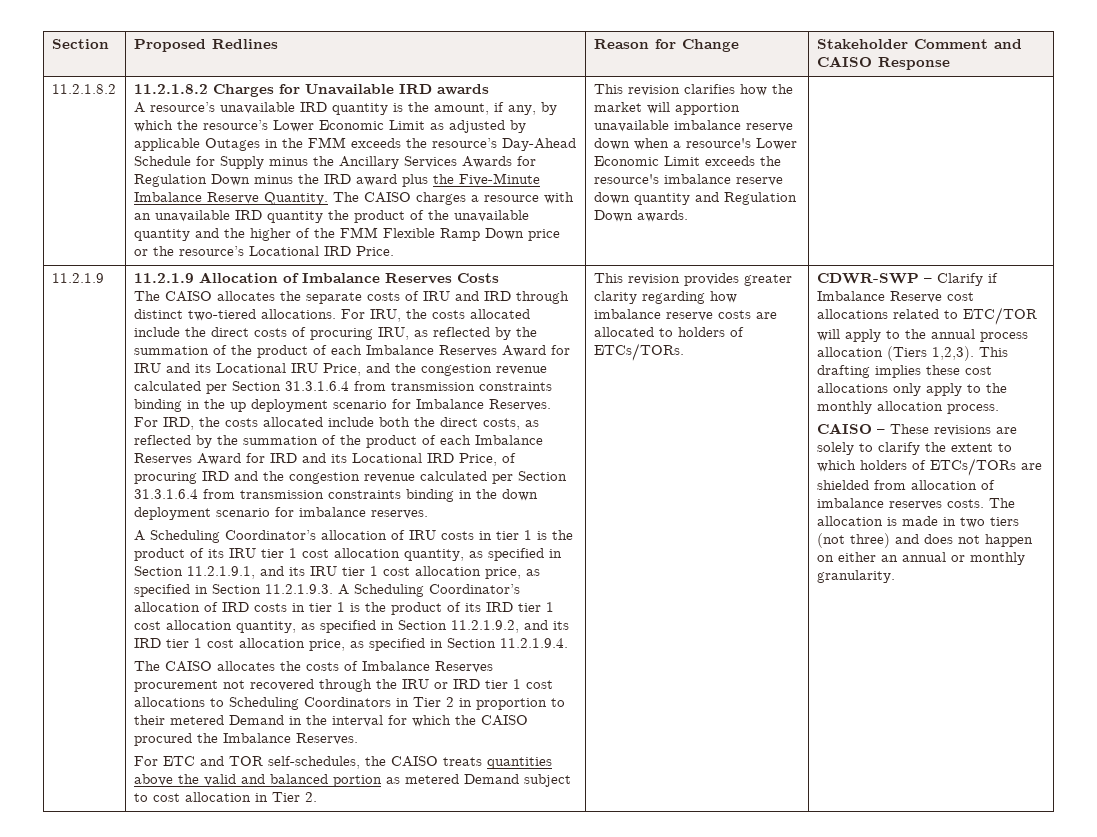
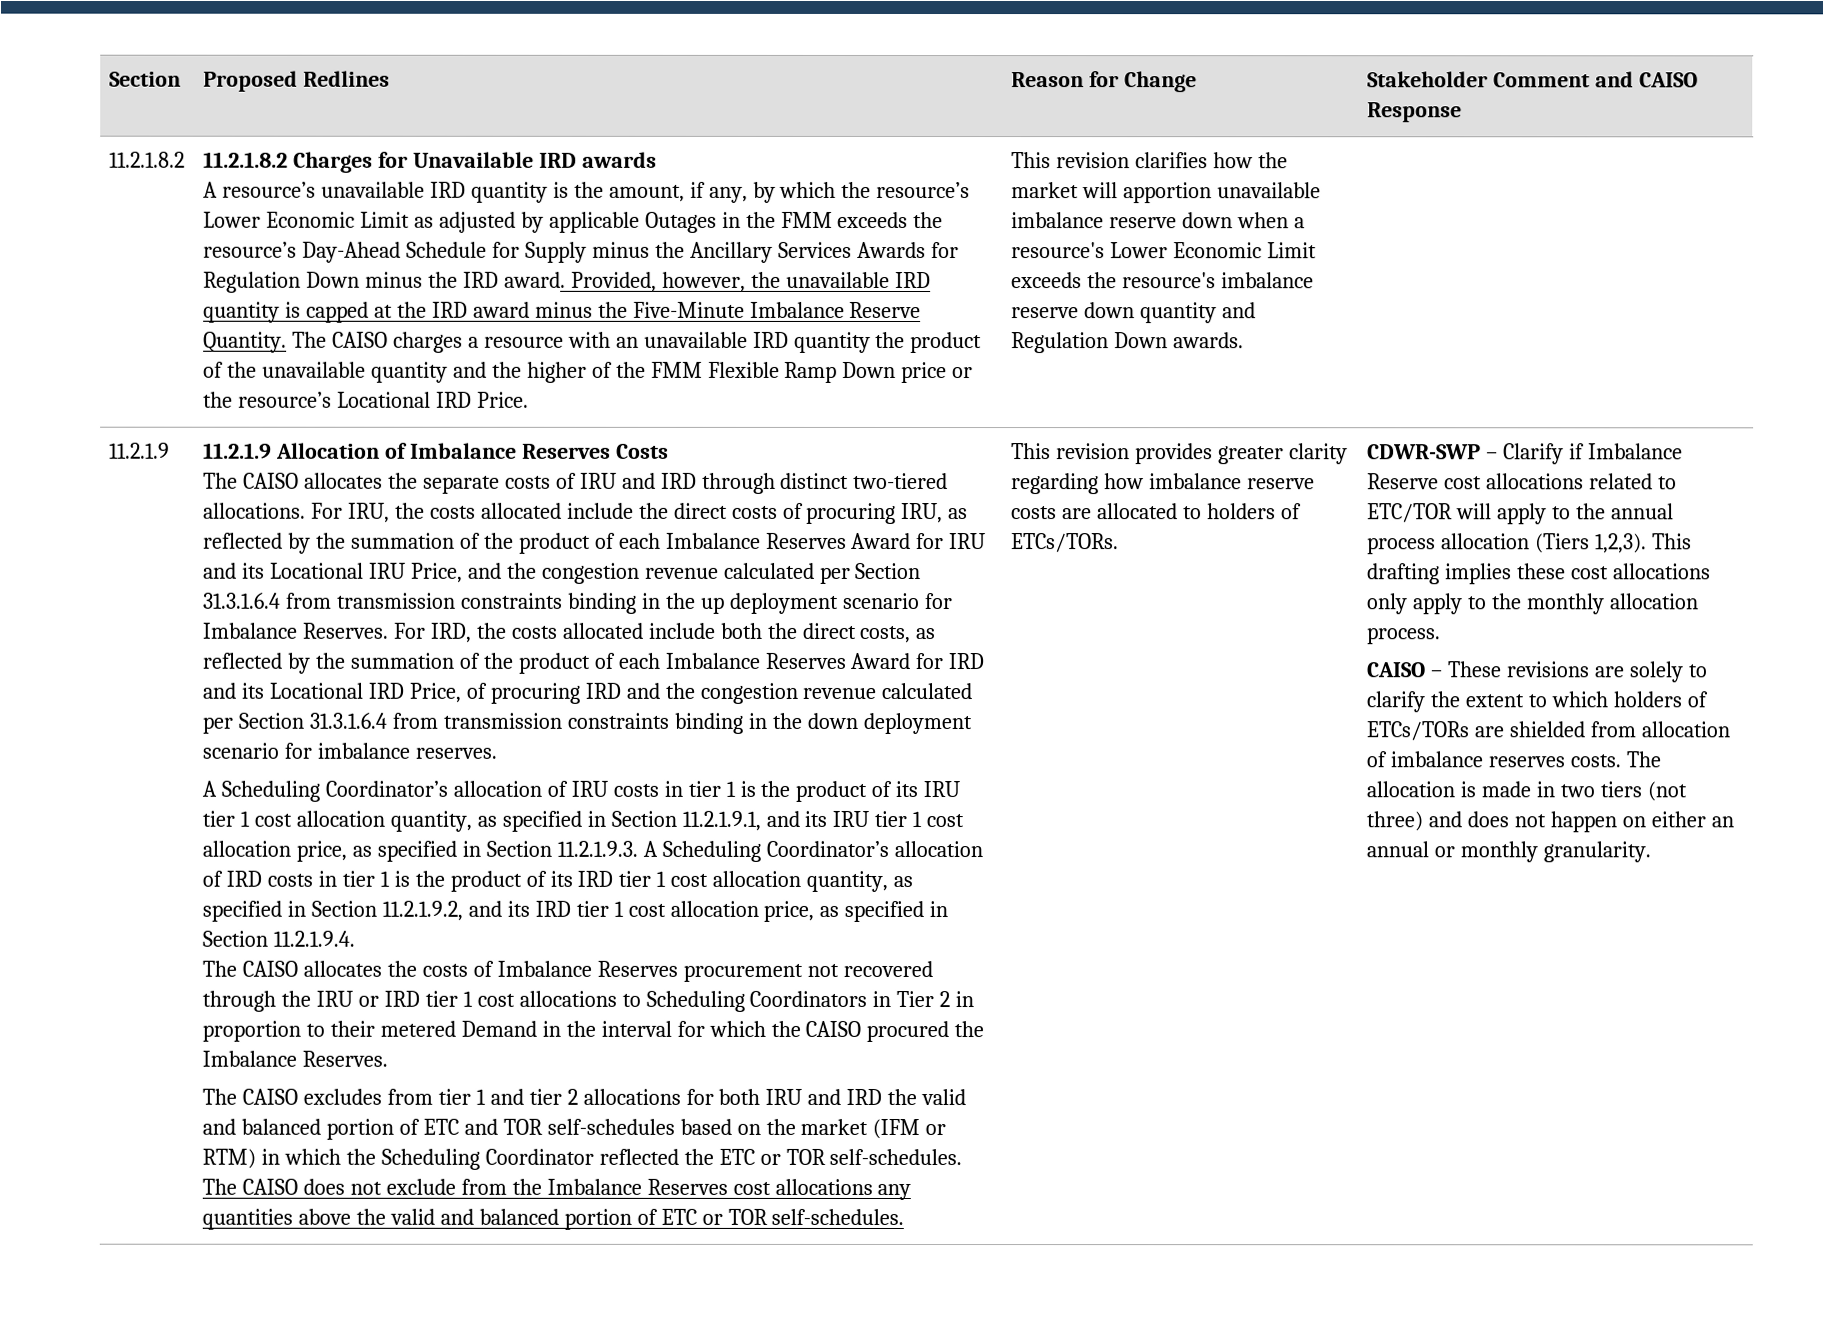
- A resource’s unavailable IRD quantity is the amount, if any, by which the resource’s Lower Economic Limit as adjusted by applicable Outages in the FMM exceeds the resource’s Day-Ahead Schedule for Supply minus the Ancillary Services Awards for Regulation Down minus the IRD award plus the Five-Minute Imbalance Reserve Quantity.
+ A resource’s unavailable IRD quantity is the amount, if any, by which the resource’s Lower Economic Limit as adjusted by applicable Outages in the FMM exceeds the resource’s Day-Ahead Schedule for Supply minus the Ancillary Services Awards for Regulation Down minus the IRD award. Provided, however, the unavailable IRD quantity is capped at the IRD award minus the Five-Minute Imbalance Reserve Quantity.
- For ETC and TOR self-schedules, the CAISO treats quantities above the valid and balanced portion as metered Demand subject to cost allocation in Tier 2.
+ The CAISO excludes from tier 1 and tier 2 allocations for both IRU and IRD the valid and balanced portion of ETC and TOR self-schedules based on the market (IFM or RTM) in which the Scheduling Coordinator reflected the ETC or TOR self-schedules. The CAISO does not exclude from the Imbalance Reserves cost allocations any quantities above the valid and balanced portion of ETC or TOR self-schedules.

